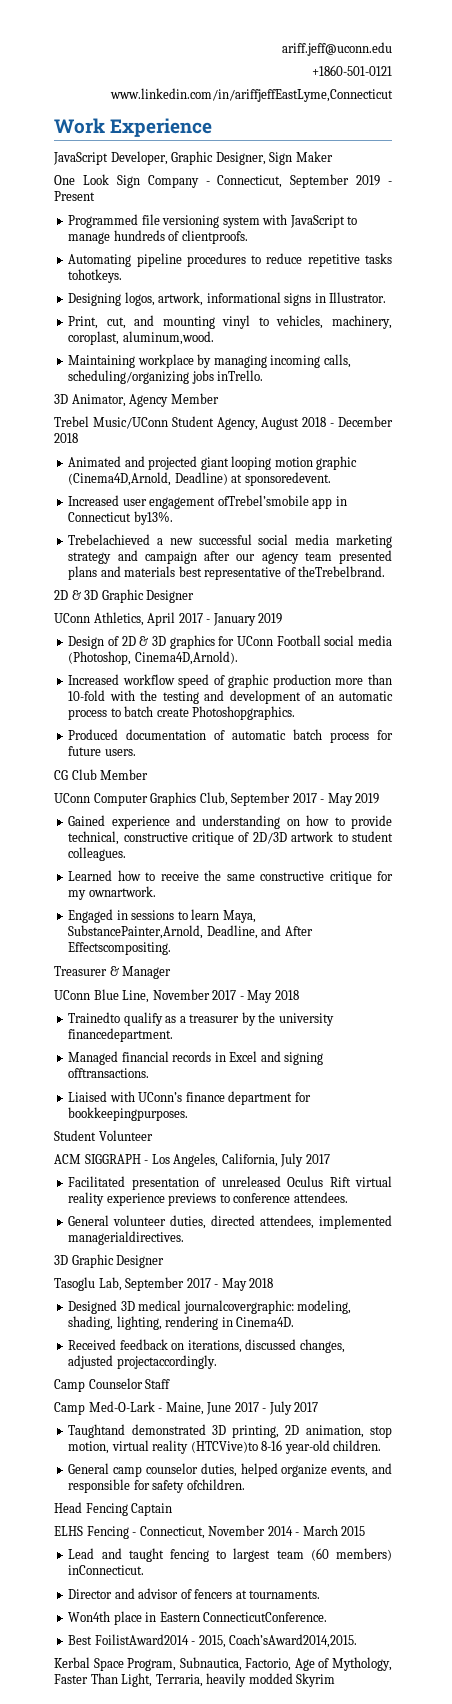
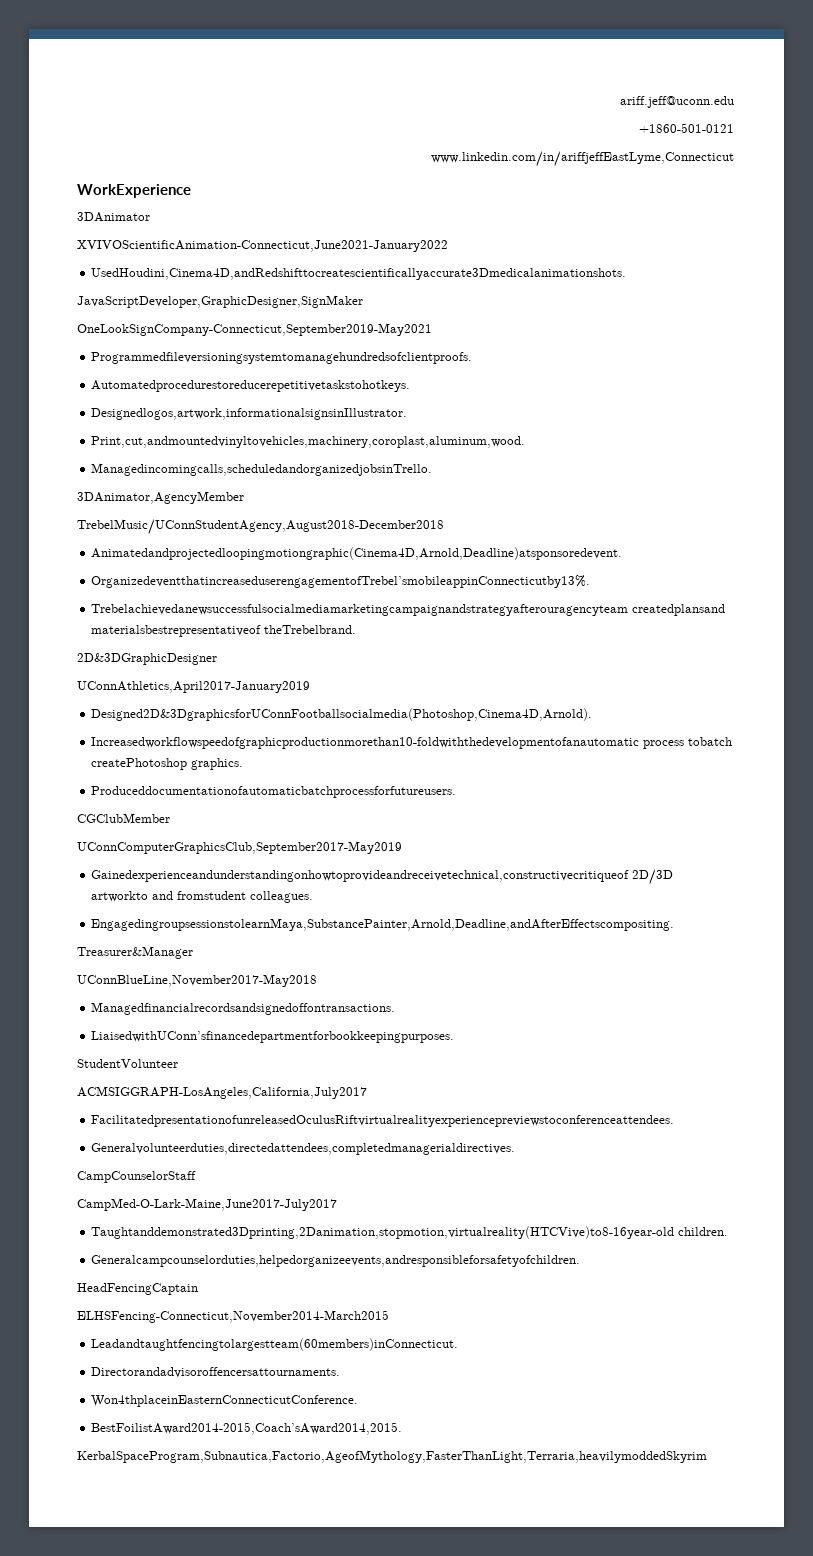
- Work Experience
- JavaScript Developer, Graphic Designer, Sign Maker
- One Look Sign Company - Connecticut, September 2019 - Present
- Programmed file versioning system with JavaScript to manage hundreds of clientproofs.
- Automating pipeline procedures to reduce repetitive tasks tohotkeys.
- Designing logos, artwork, informational signs in Illustrator.
- Print, cut, and mounting vinyl to vehicles, machinery, coroplast, aluminum,wood.
- Maintaining workplace by managing incoming calls, scheduling/organizing jobs inTrello.
- 3D Animator, Agency Member
- Trebel Music/UConn Student Agency, August 2018 - December 2018
- Animated and projected giant looping motion graphic (Cinema4D,Arnold, Deadline) at sponsoredevent.
- Increased user engagement ofTrebel’smobile app in Connecticut by13%.
- Trebelachieved a new successful social media marketing strategy and campaign after our agency team presented plans and materials best representative of theTrebelbrand.
- 2D & 3D Graphic Designer
- UConn Athletics, April 2017 - January 2019
- Design of 2D & 3D graphics for UConn Football social media (Photoshop, Cinema4D,Arnold).
- Increased workflow speed of graphic production more than 10-fold with the testing and development of an automatic process to batch create Photoshopgraphics.
- Produced documentation of automatic batch process for future users.
- CG Club Member
- UConn Computer Graphics Club, September 2017 - May 2019
- Gained experience and understanding on how to provide technical, constructive critique of 2D/3D artwork to student colleagues.
- Learned how to receive the same constructive critique for my ownartwork.
- Engaged in sessions to learn Maya, SubstancePainter,Arnold, Deadline, and After Effectscompositing.
- Treasurer & Manager
- UConn Blue Line, November 2017 - May 2018
- Trainedto qualify as a treasurer by the university financedepartment.
- Managed financial records in Excel and signing offtransactions.
- Liaised with UConn’s finance department for bookkeepingpurposes.
- Student Volunteer
- ACM SIGGRAPH - Los Angeles, California, July 2017
- Facilitated presentation of unreleased Oculus Rift virtual reality experience previews to conference attendees.
- General volunteer duties, directed attendees, implemented managerialdirectives.
- 3D Graphic Designer
- Tasoglu Lab, September 2017 - May 2018
- Designed 3D medical journalcovergraphic: modeling, shading, lighting, rendering in Cinema4D.
- Received feedback on iterations, discussed changes, adjusted projectaccordingly.
- Camp Counselor Staff
- Camp Med-O-Lark - Maine, June 2017 - July 2017
- Taughtand demonstrated 3D printing, 2D animation, stop motion, virtual reality (HTCVive)to 8-16 year-old children.
- General camp counselor duties, helped organize events, and responsible for safety ofchildren.
- Head Fencing Captain
- ELHS Fencing - Connecticut, November 2014 - March 2015
- Lead and taught fencing to largest team (60 members) inConnecticut.
- Director and advisor of fencers at tournaments.
- Won4th place in Eastern ConnecticutConference.
- Best FoilistAward2014 - 2015, Coach’sAward2014,2015.
- Kerbal Space Program, Subnautica, Factorio, Age of Mythology, Faster Than Light, Terraria, heavily modded Skyrim
+ WorkExperience
+ 3DAnimator
+ XVIVOScientificAnimation-Connecticut,June2021-January2022
+ UsedHoudini,Cinema4D,andRedshifttocreatescientificallyaccurate3Dmedicalanimationshots.
+ JavaScriptDeveloper,GraphicDesigner,SignMaker
+ OneLookSignCompany-Connecticut,September2019-May2021
+ Programmedfileversioningsystemtomanagehundredsofclientproofs.
+ Automatedprocedurestoreducerepetitivetaskstohotkeys.
+ Designedlogos,artwork,informationalsignsinIllustrator.
+ Print,cut,andmountedvinyltovehicles,machinery,coroplast,aluminum,wood.
+ Managedincomingcalls,scheduledandorganizedjobsinTrello.
+ 3DAnimator,AgencyMember
+ TrebelMusic/UConnStudentAgency,August2018-December2018
+ Animatedandprojectedloopingmotiongraphic(Cinema4D,Arnold,Deadline)atsponsoredevent.
+ OrganizedeventthatincreaseduserengagementofTrebel’smobileappinConnecticutby13%.
+ Trebelachievedanewsuccessfulsocialmediamarketingcampaignandstrategyafterouragencyteam createdplansand materialsbestrepresentativeof theTrebelbrand.
+ 2D&3DGraphicDesigner
+ UConnAthletics,April2017-January2019
+ Designed2D&3DgraphicsforUConnFootballsocialmedia(Photoshop,Cinema4D,Arnold).
+ Increasedworkflowspeedofgraphicproductionmorethan10-foldwiththedevelopmentofanautomatic process tobatch createPhotoshop graphics.
+ Produceddocumentationofautomaticbatchprocessforfutureusers.
+ CGClubMember
+ UConnComputerGraphicsClub,September2017-May2019
+ Gainedexperienceandunderstandingonhowtoprovideandreceivetechnical,constructivecritiqueof 2D/3D artworkto and fromstudent colleagues.
+ EngagedingroupsessionstolearnMaya,SubstancePainter,Arnold,Deadline,andAfterEffectscompositing.
+ Treasurer&Manager
+ UConnBlueLine,November2017-May2018
+ Managedfinancialrecordsandsignedoffontransactions.
+ LiaisedwithUConn’sfinancedepartmentforbookkeepingpurposes.
+ StudentVolunteer
+ ACMSIGGRAPH-LosAngeles,California,July2017
+ FacilitatedpresentationofunreleasedOculusRiftvirtualrealityexperiencepreviewstoconferenceattendees.
+ Generalvolunteerduties,directedattendees,completedmanagerialdirectives.
+ CampCounselorStaff
+ CampMed-O-Lark-Maine,June2017-July2017
+ Taughtanddemonstrated3Dprinting,2Danimation,stopmotion,virtualreality(HTCVive)to8-16year-old children.
+ Generalcampcounselorduties,helpedorganizeevents,andresponsibleforsafetyofchildren.
+ HeadFencingCaptain
+ ELHSFencing-Connecticut,November2014-March2015
+ Leadandtaughtfencingtolargestteam(60members)inConnecticut.
+ Directorandadvisoroffencersattournaments.
+ Won4thplaceinEasternConnecticutConference.
+ BestFoilistAward2014-2015,Coach’sAward2014,2015.
+ KerbalSpaceProgram,Subnautica,Factorio,AgeofMythology,FasterThanLight,Terraria,heavilymoddedSkyrim

